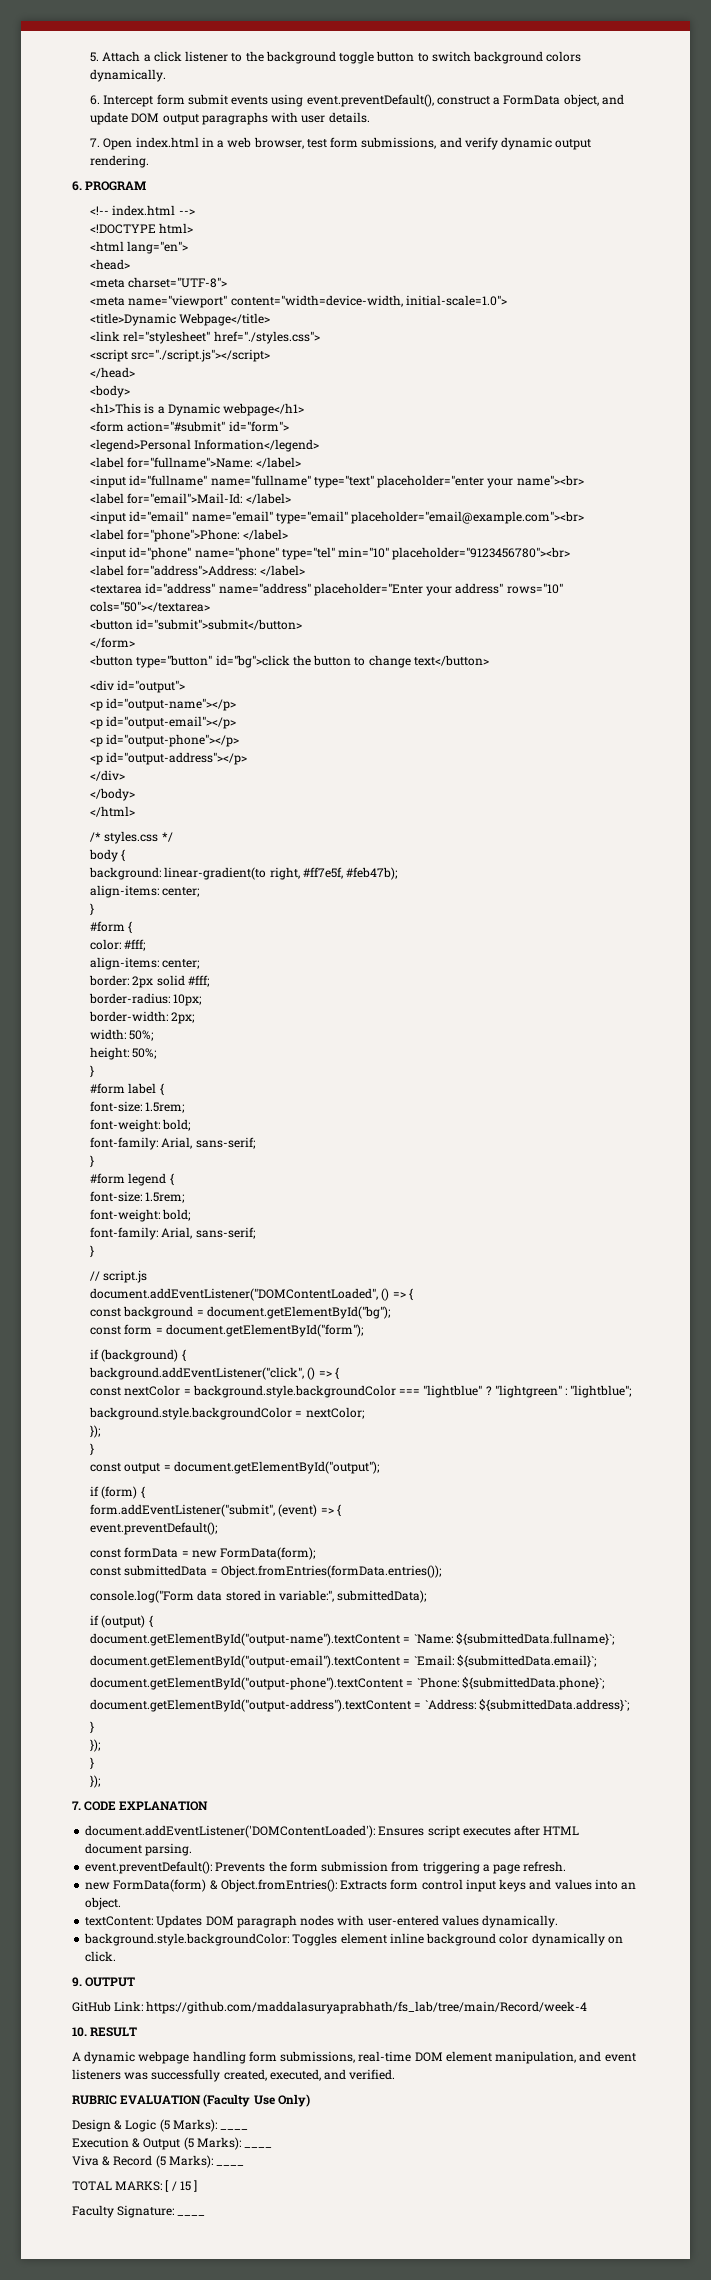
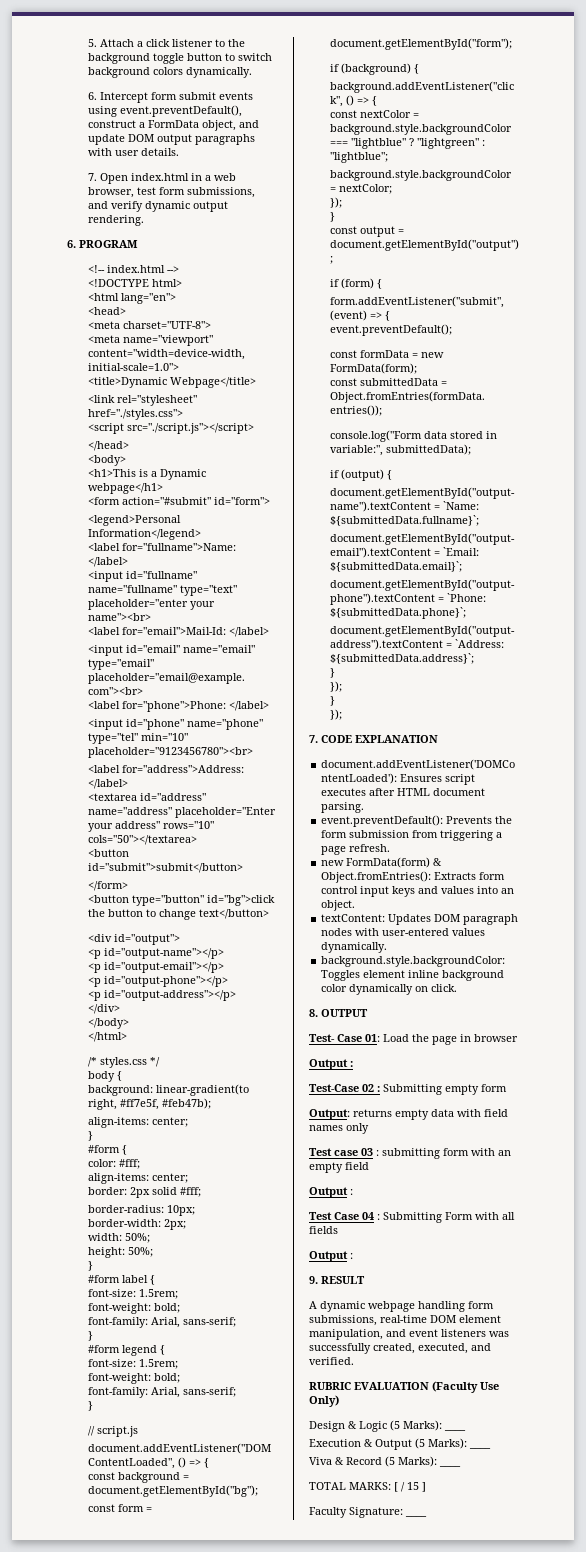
- 9. OUTPUT
+ 8. OUTPUT
- GitHub Link: https://github.com/maddalasuryaprabhath/fs_lab/tree/main/Record/week-4
- 10. RESULT
+ Test- Case 01: Load the page in browser
+ Output :
+ Test-Case 02 : Submitting empty form
+ Output: returns empty data with field names only
+ Test case 03 : submitting form with an empty field
+ Output :
+ Test Case 04 : Submitting Form with all fields
+ Output :
+ 9. RESULT

